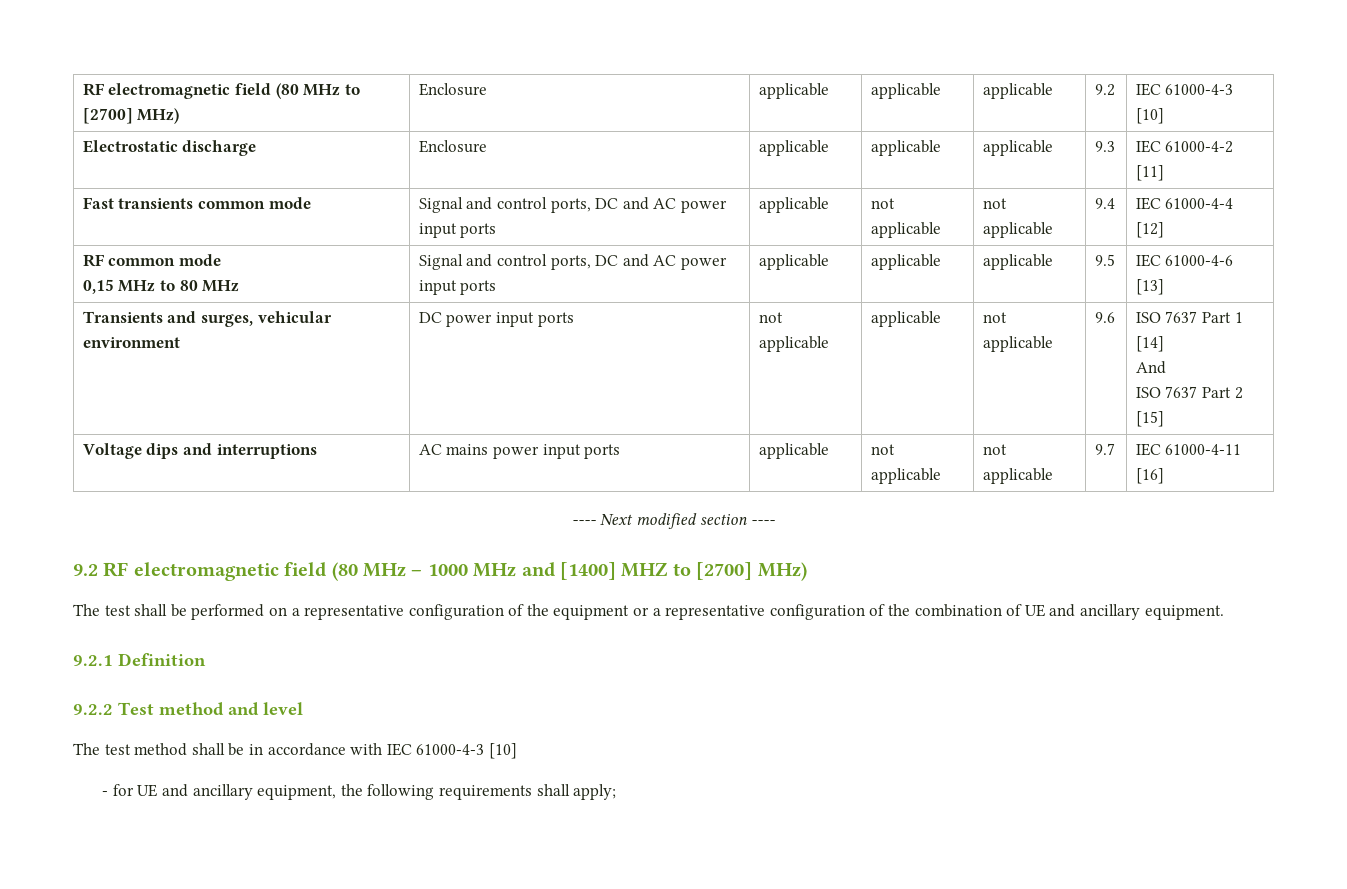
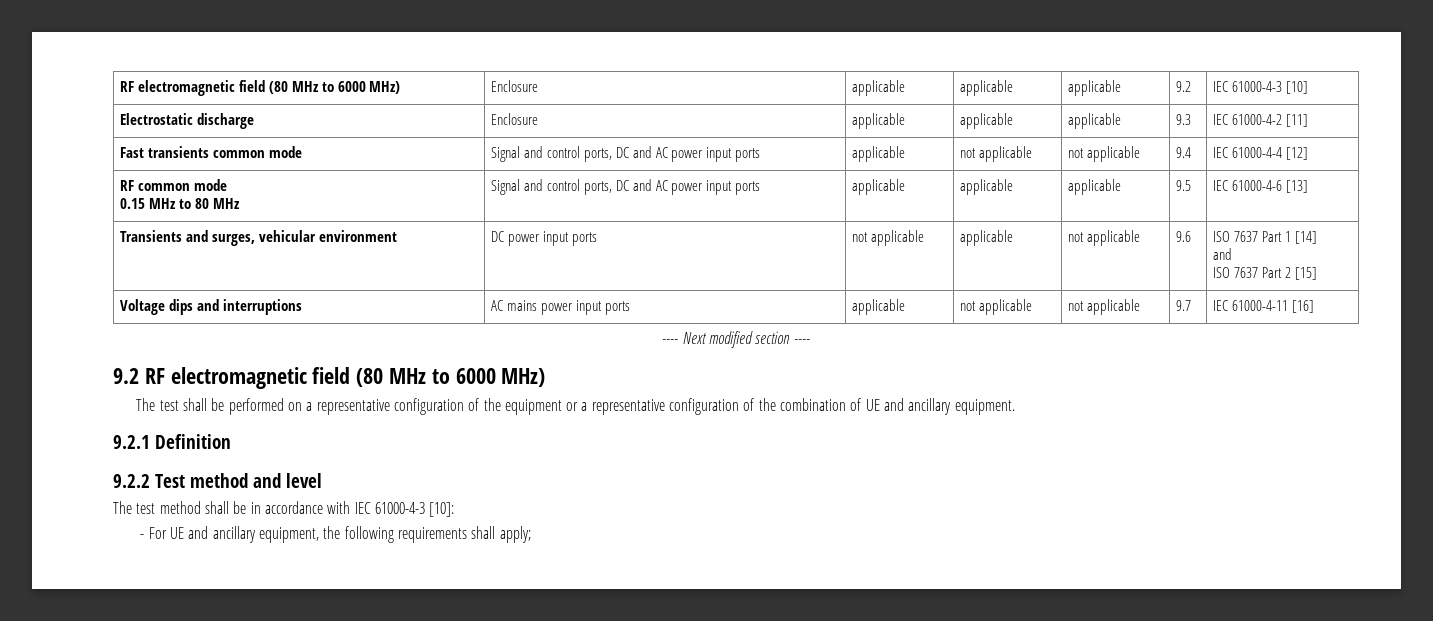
- RF electromagnetic field (80 MHz to [2700] MHz) | Enclosure | applicable | applicable | applicable | 9.2 | IEC 61000-4-3 [10]
+ RF electromagnetic field (80 MHz to 6000 MHz) | Enclosure | applicable | applicable | applicable | 9.2 | IEC 61000-4-3 [10]
  RF common mode
- 0,15 MHz to 80 MHz | Signal and control ports, DC and AC power input ports | applicable | applicable | applicable | 9.5 | IEC 61000-4-6 [13]
+ 0.15 MHz to 80 MHz | Signal and control ports, DC and AC power input ports | applicable | applicable | applicable | 9.5 | IEC 61000-4-6 [13]
  Transients and surges, vehicular environment | DC power input ports | not applicable | applicable | not applicable | 9.6 | ISO 7637 Part 1 [14]
- And
+ and
- 9.2 RF electromagnetic field (80 MHz – 1000 MHz and [1400] MHZ to [2700] MHz)
+ 9.2 RF electromagnetic field (80 MHz to 6000 MHz)
- The test method shall be in accordance with IEC 61000-4-3 [10]
- - for UE and ancillary equipment, the following requirements shall apply;
+ The test method shall be in accordance with IEC 61000-4-3 [10]:
+ - For UE and ancillary equipment, the following requirements shall apply;

